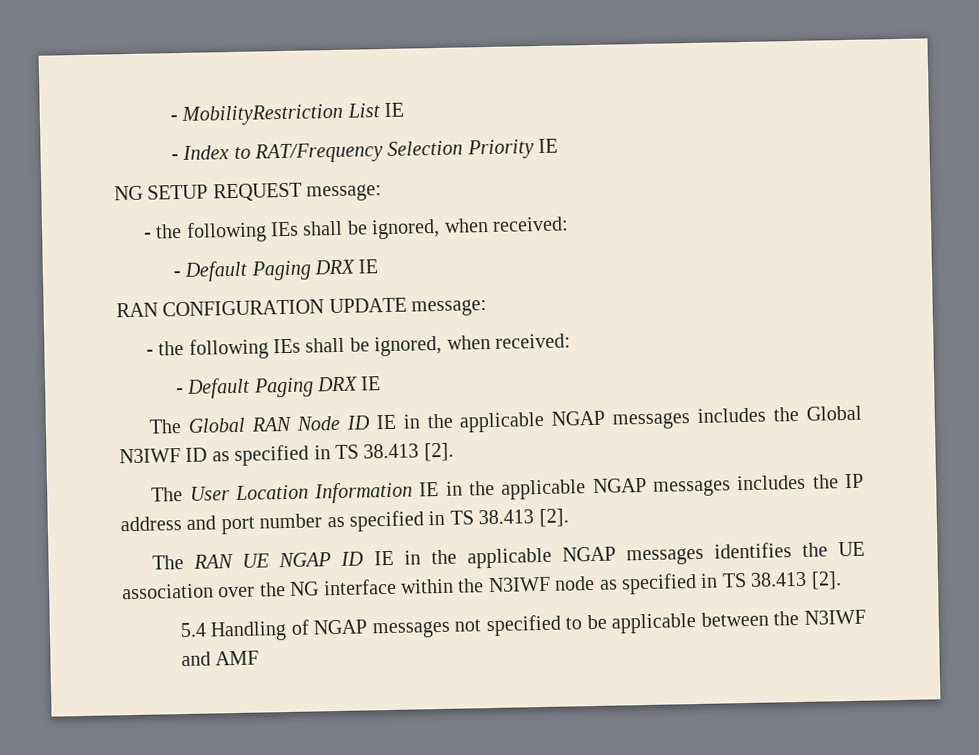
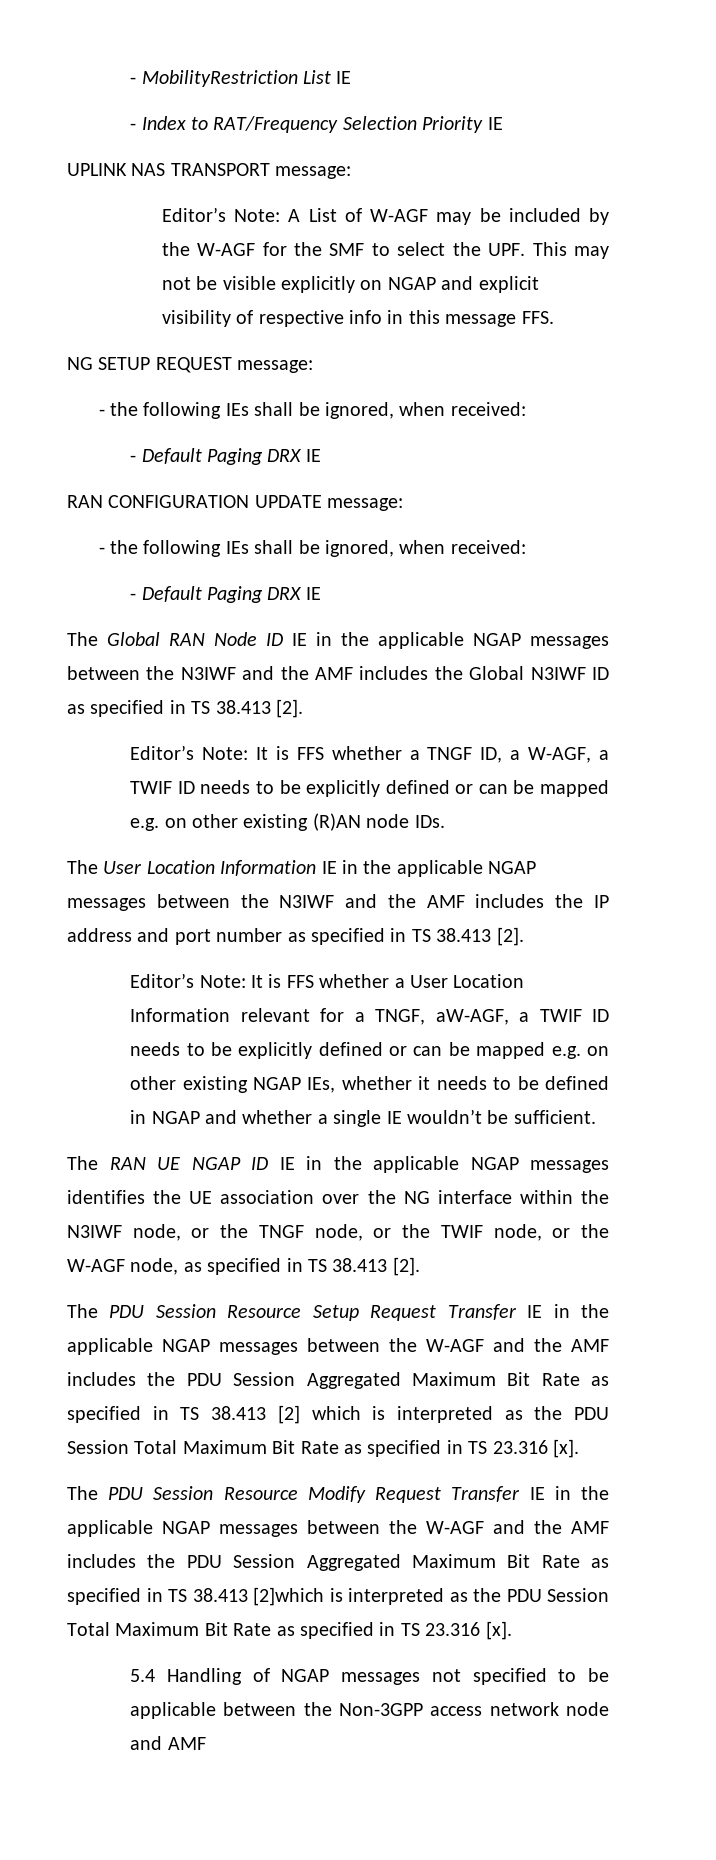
+ UPLINK NAS TRANSPORT message:
+ Editor’s Note: A List of W-AGF may be included by the W-AGF for the SMF to select the UPF. This may not be visible explicitly on NGAP and explicit visibility of respective info in this message FFS.
- The Global RAN Node ID IE in the applicable NGAP messages includes the Global N3IWF ID as specified in TS 38.413 [2].
+ The Global RAN Node ID IE in the applicable NGAP messages between the N3IWF and the AMF includes the Global N3IWF ID as specified in TS 38.413 [2].
+ Editor’s Note: It is FFS whether a TNGF ID, a W-AGF, a TWIF ID needs to be explicitly defined or can be mapped e.g. on other existing (R)AN node IDs.
- The User Location Information IE in the applicable NGAP messages includes the IP address and port number as specified in TS 38.413 [2].
+ The User Location Information IE in the applicable NGAP messages between the N3IWF and the AMF includes the IP address and port number as specified in TS 38.413 [2].
+ Editor’s Note: It is FFS whether a User Location Information relevant for a TNGF, aW-AGF, a TWIF ID needs to be explicitly defined or can be mapped e.g. on other existing NGAP IEs, whether it needs to be defined in NGAP and whether a single IE wouldn’t be sufficient.
- The RAN UE NGAP ID IE in the applicable NGAP messages identifies the UE association over the NG interface within the N3IWF node as specified in TS 38.413 [2].
+ The RAN UE NGAP ID IE in the applicable NGAP messages identifies the UE association over the NG interface within the N3IWF node, or the TNGF node, or the TWIF node, or the W-AGF node, as specified in TS 38.413 [2].
+ The PDU Session Resource Setup Request Transfer IE in the applicable NGAP messages between the W-AGF and the AMF includes the PDU Session Aggregated Maximum Bit Rate as specified in TS 38.413 [2] which is interpreted as the PDU Session Total Maximum Bit Rate as specified in TS 23.316 [x].
+ The PDU Session Resource Modify Request Transfer IE in the applicable NGAP messages between the W-AGF and the AMF includes the PDU Session Aggregated Maximum Bit Rate as specified in TS 38.413 [2]which is interpreted as the PDU Session Total Maximum Bit Rate as specified in TS 23.316 [x].
- 5.4 Handling of NGAP messages not specified to be applicable between the N3IWF and AMF
+ 5.4 Handling of NGAP messages not specified to be applicable between the Non-3GPP access network node and AMF

